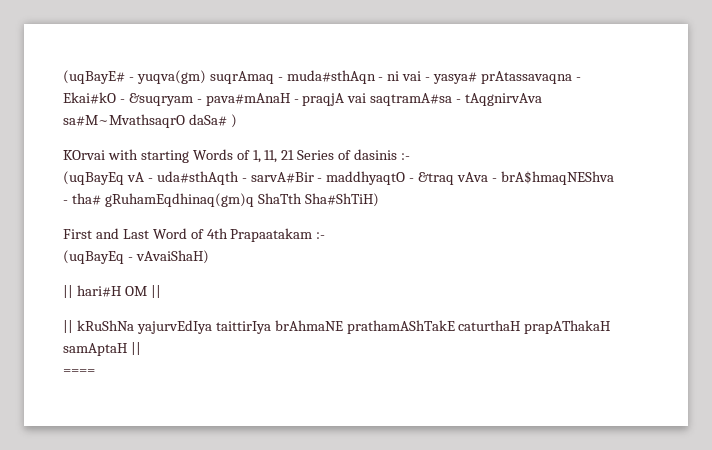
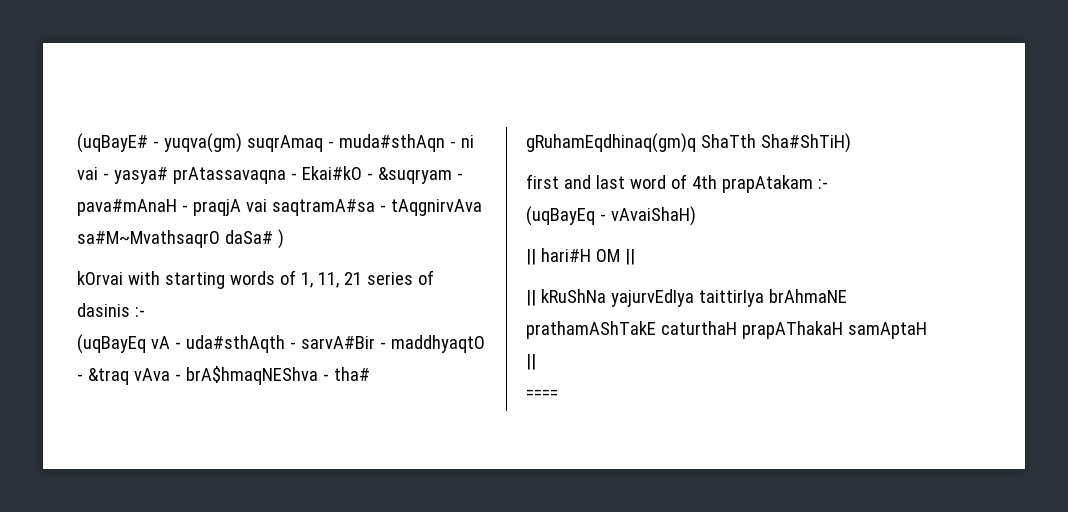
- KOrvai with starting Words of 1, 11, 21 Series of dasinis :-
+ kOrvai with starting words of 1, 11, 21 series of dasinis :-
- First and Last Word of 4th Prapaatakam :-
+ first and last word of 4th prapAtakam :-

